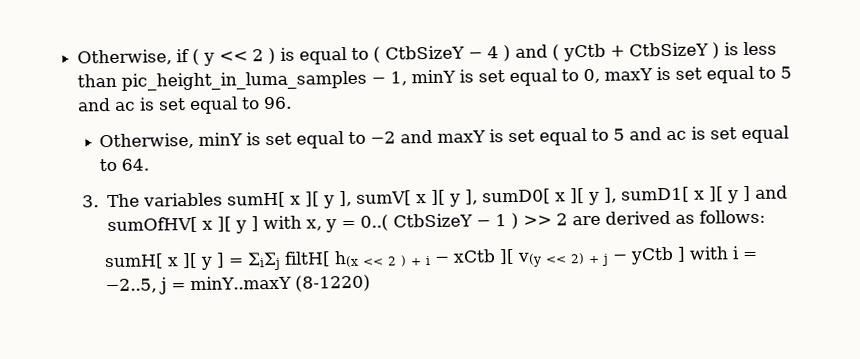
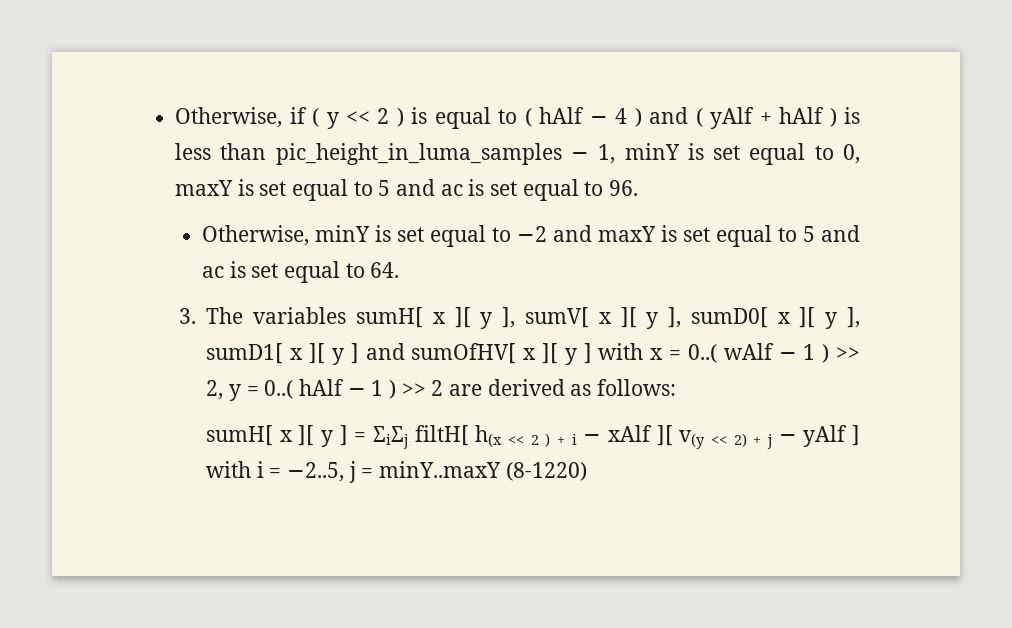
- Otherwise, if ( y << 2 ) is equal to ( CtbSizeY − 4 ) and ( yCtb + CtbSizeY ) is less than pic_height_in_luma_samples − 1, minY is set equal to 0, maxY is set equal to 5 and ac is set equal to 96.
+ Otherwise, if ( y << 2 ) is equal to ( hAlf − 4 ) and ( yAlf + hAlf ) is less than pic_height_in_luma_samples − 1, minY is set equal to 0, maxY is set equal to 5 and ac is set equal to 96.
- 3. The variables sumH[ x ][ y ], sumV[ x ][ y ], sumD0[ x ][ y ], sumD1[ x ][ y ] and sumOfHV[ x ][ y ] with x, y = 0..( CtbSizeY − 1 ) >> 2 are derived as follows:
+ 3. The variables sumH[ x ][ y ], sumV[ x ][ y ], sumD0[ x ][ y ], sumD1[ x ][ y ] and sumOfHV[ x ][ y ] with x = 0..( wAlf − 1 ) >> 2, y = 0..( hAlf − 1 ) >> 2 are derived as follows:
- sumH[ x ][ y ] = ΣiΣj filtH[ h(x << 2 ) + i − xCtb ][ v(y << 2) + j − yCtb ] with i = −2..5, j = minY..maxY (8-1220)
+ sumH[ x ][ y ] = ΣiΣj filtH[ h(x << 2 ) + i − xAlf ][ v(y << 2) + j − yAlf ] with i = −2..5, j = minY..maxY (8-1220)

